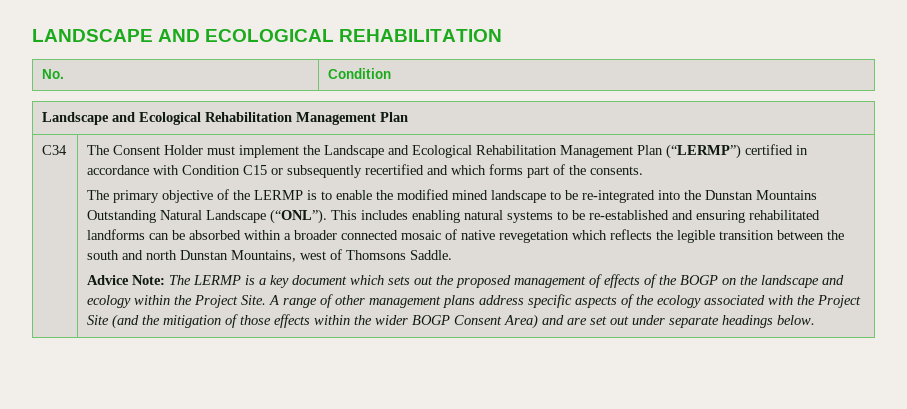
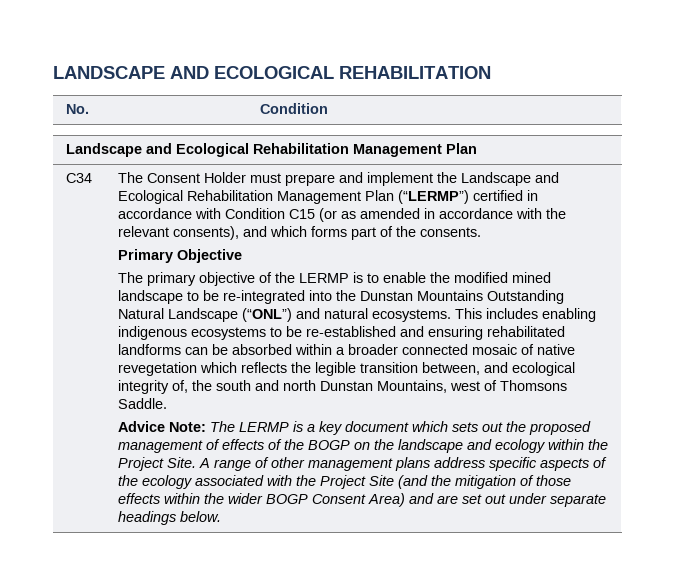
- The Consent Holder must implement the Landscape and Ecological Rehabilitation Management Plan (“LERMP”) certified in accordance with Condition C15 or subsequently recertified and which forms part of the consents.
+ The Consent Holder must prepare and implement the Landscape and Ecological Rehabilitation Management Plan (“LERMP”) certified in accordance with Condition C15 (or as amended in accordance with the relevant consents), and which forms part of the consents.
+ Primary Objective
- The primary objective of the LERMP is to enable the modified mined landscape to be re-integrated into the Dunstan Mountains Outstanding Natural Landscape (“ONL”).
+ The primary objective of the LERMP is to enable the modified mined landscape to be re-integrated into the Dunstan Mountains Outstanding Natural Landscape (“ONL”) and natural ecosystems.
- This includes enabling natural systems to be re-established and ensuring rehabilitated landforms can be absorbed within a broader connected mosaic of native revegetation which reflects the legible transition between the south and north Dunstan Mountains, west of Thomsons Saddle.
+ This includes enabling indigenous ecosystems to be re-established and ensuring rehabilitated landforms can be absorbed within a broader connected mosaic of native revegetation which reflects the legible transition between, and ecological integrity of, the south and north Dunstan Mountains, west of Thomsons Saddle.

